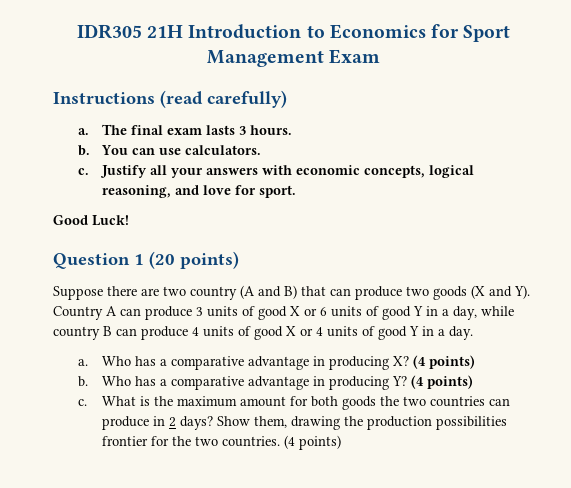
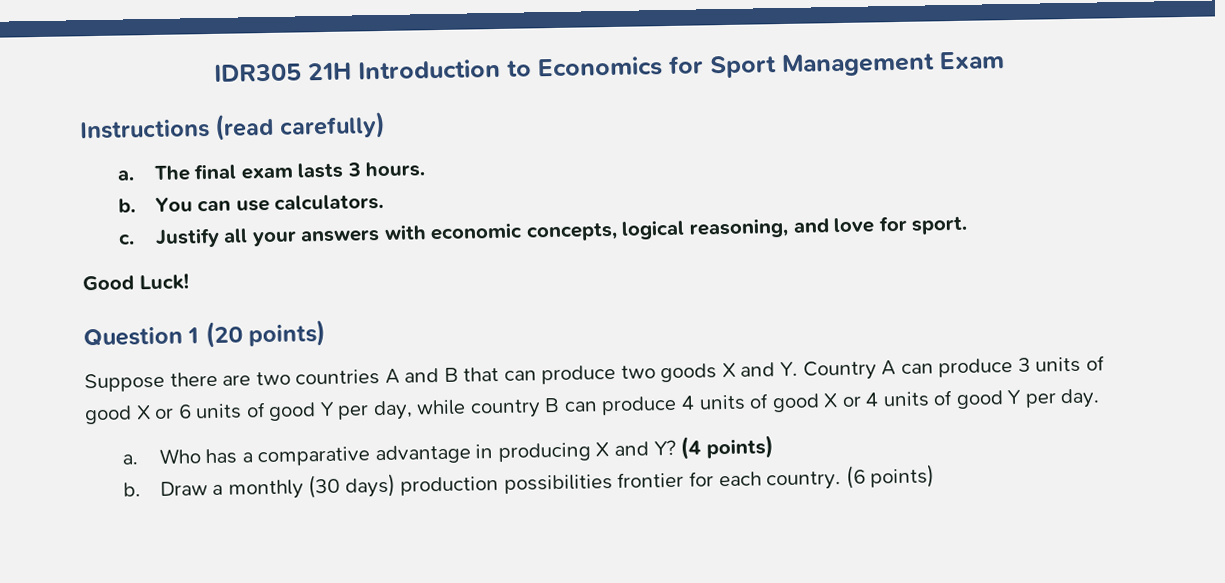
- Suppose there are two country (A and B) that can produce two goods (X and Y). Country A can produce 3 units of good X or 6 units of good Y in a day, while country B can produce 4 units of good X or 4 units of good Y in a day.
+ Suppose there are two countries A and B that can produce two goods X and Y. Country A can produce 3 units of good X or 6 units of good Y per day, while country B can produce 4 units of good X or 4 units of good Y per day.
- Who has a comparative advantage in producing X? (4 points)
- b. Who has a comparative advantage in producing Y? (4 points)
- c. What is the maximum amount for both goods the two countries can produce in 2 days? Show them, drawing the production possibilities frontier for the two countries. (4 points)
+ Who has a comparative advantage in producing X and Y? (4 points)
+ b. Draw a monthly (30 days) production possibilities frontier for each country. (6 points)

